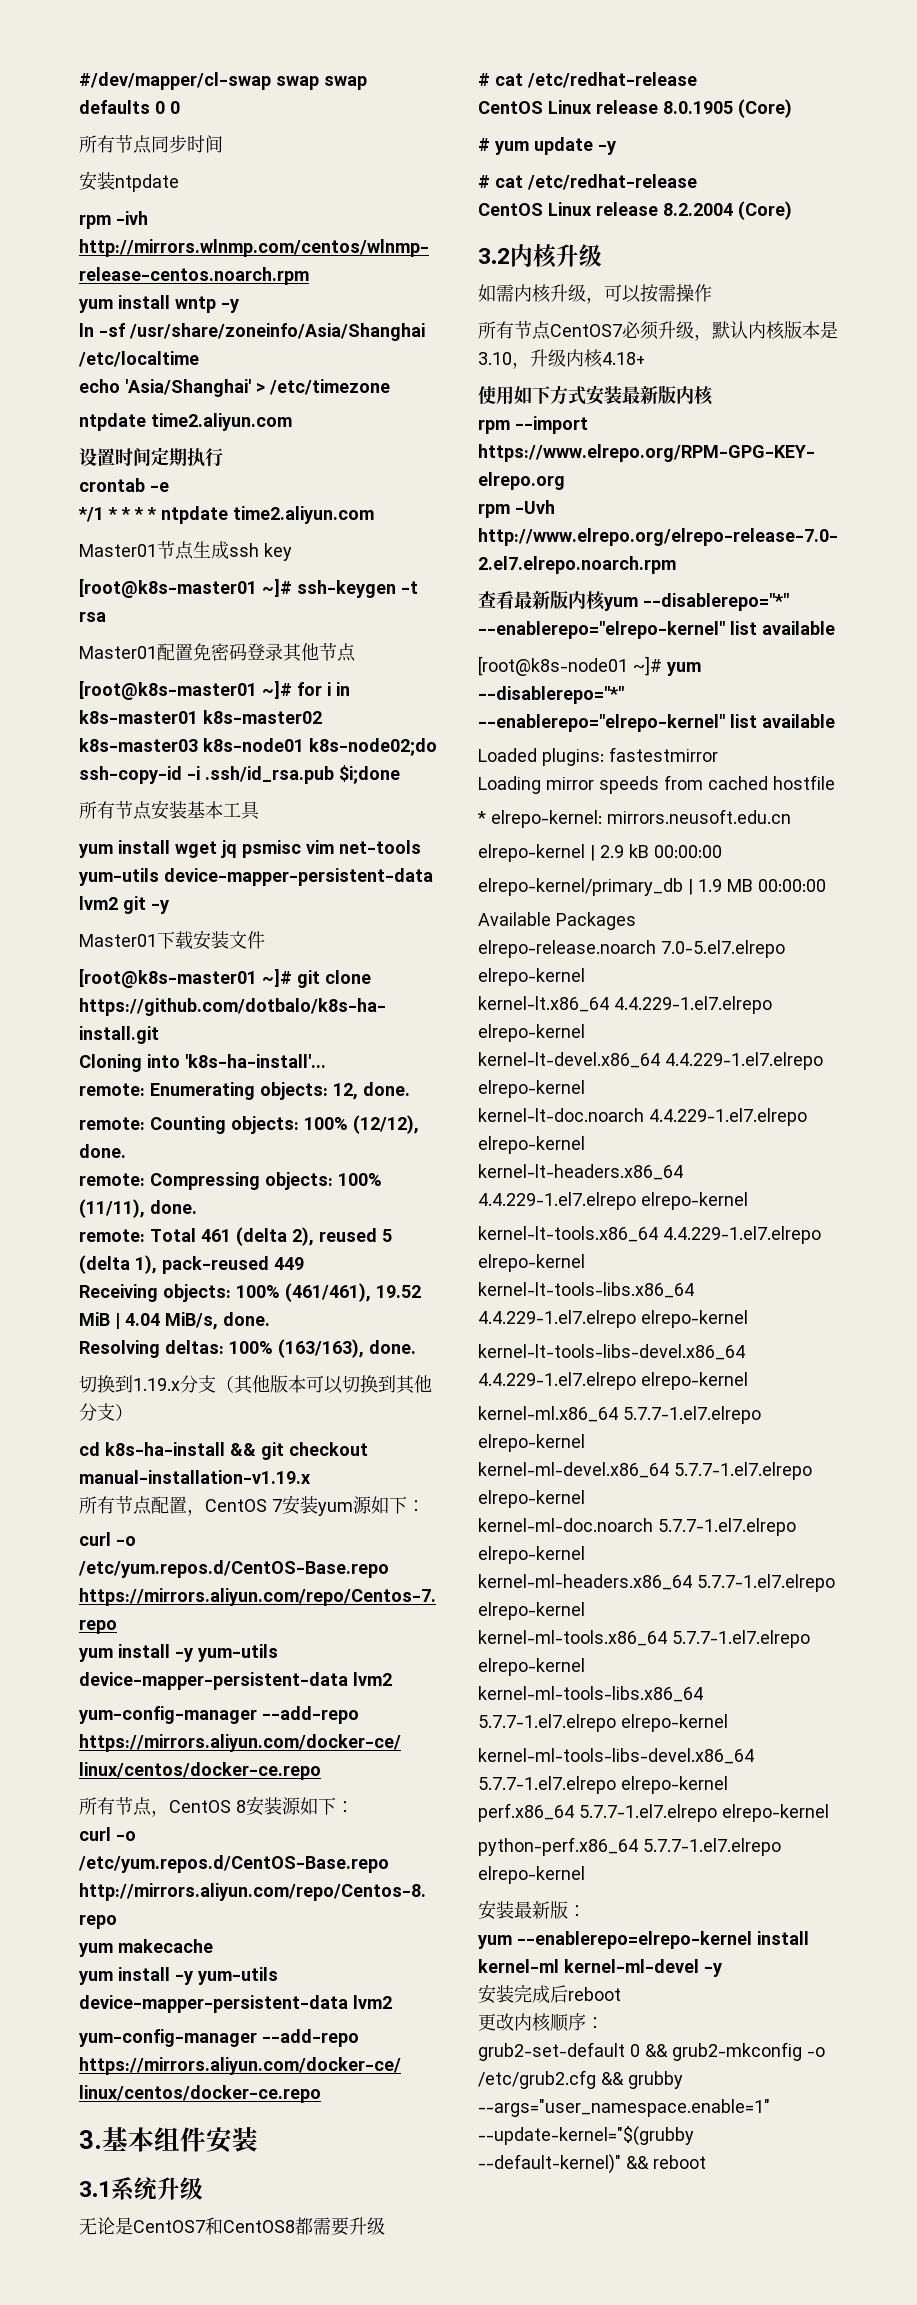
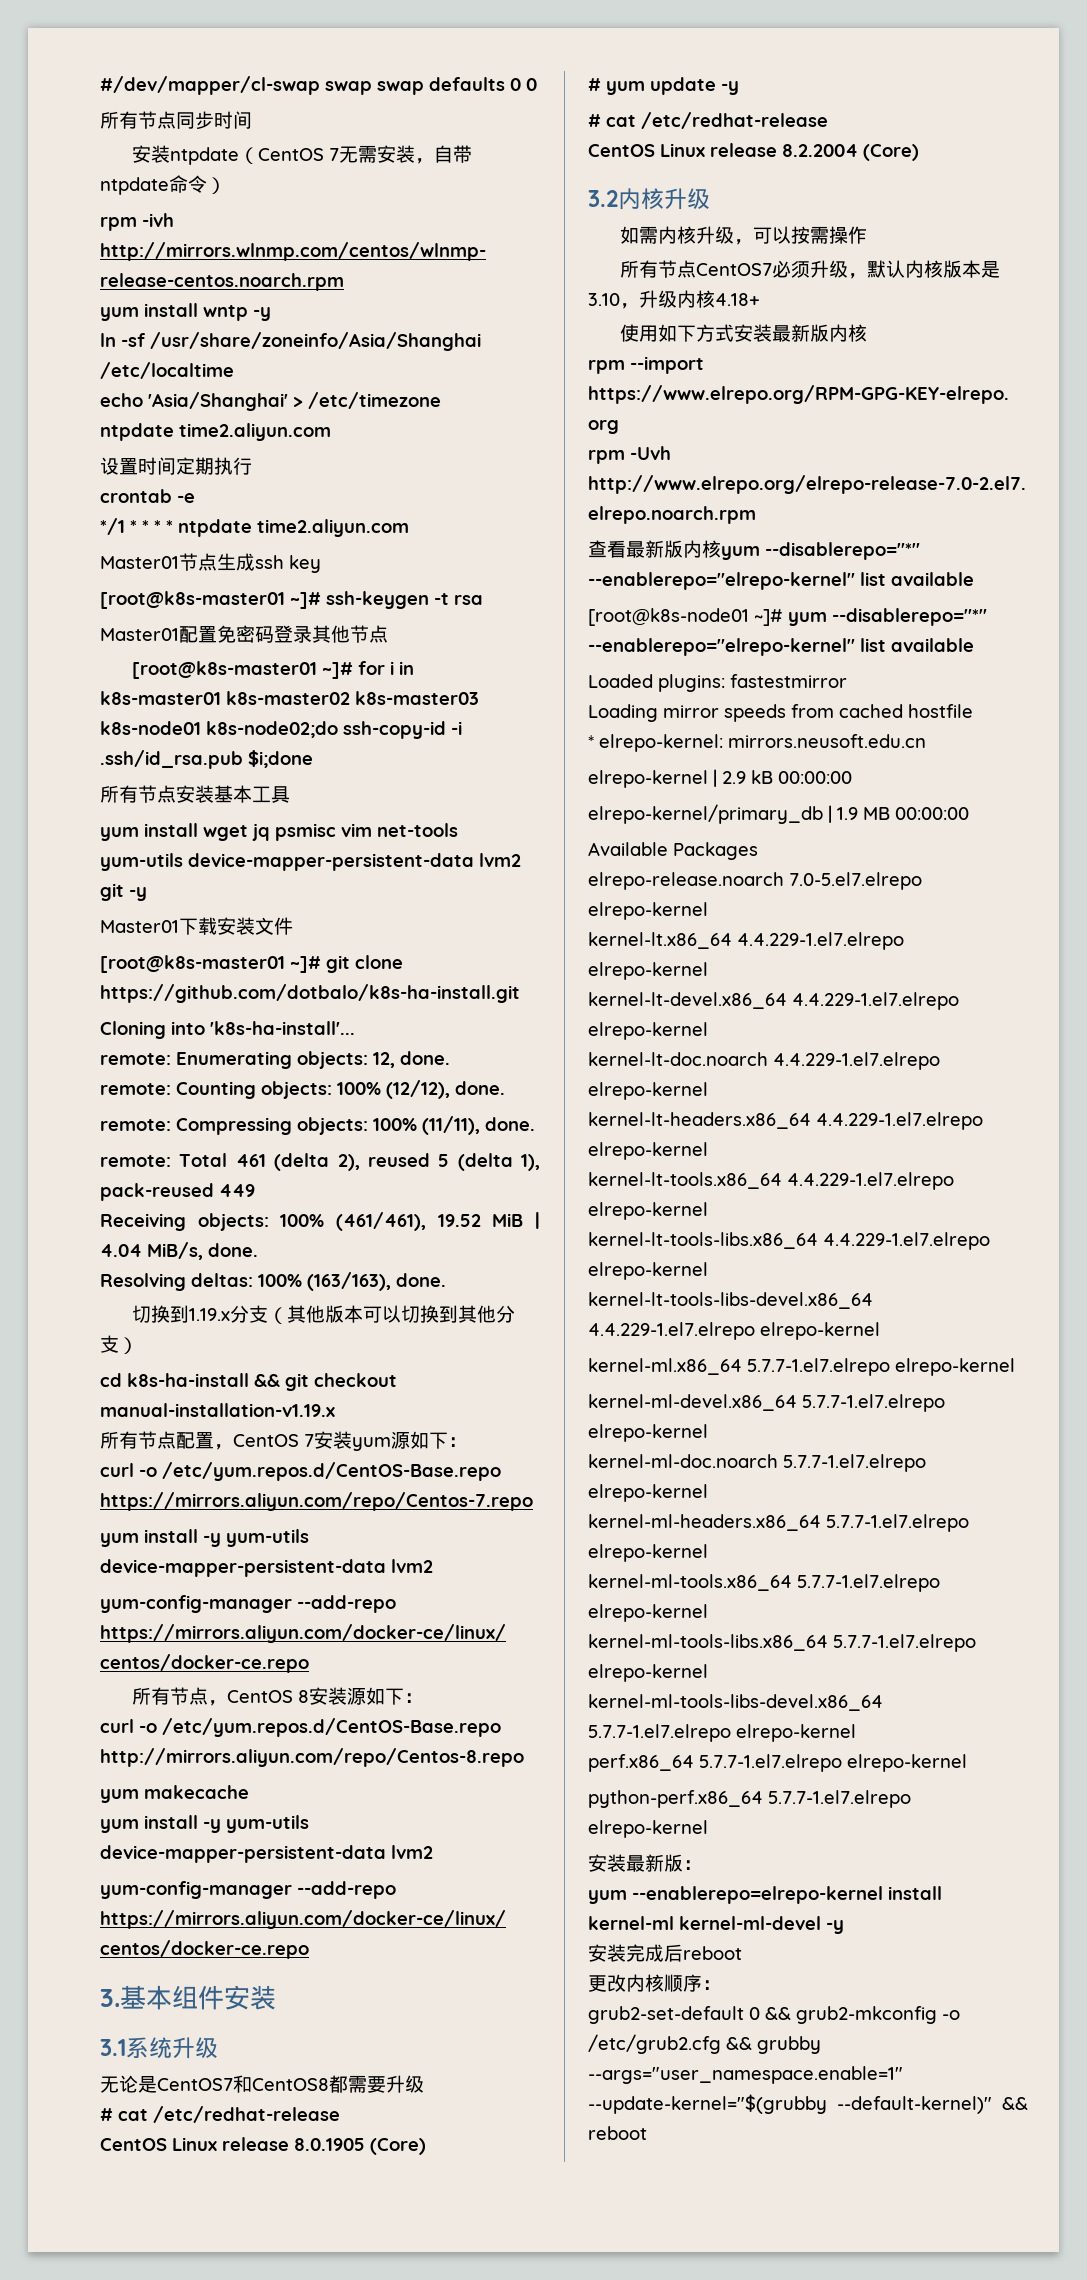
- 安装ntpdate
+ 安装ntpdate（CentOS 7无需安装，自带ntpdate命令）

